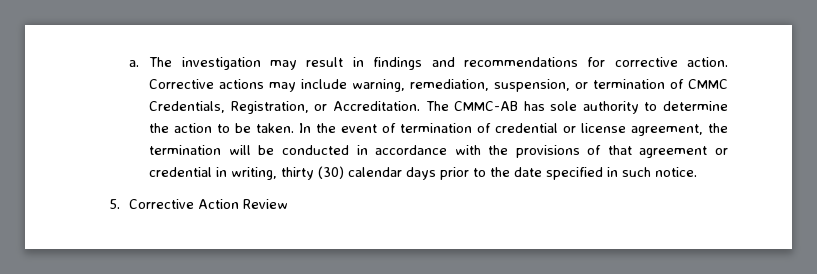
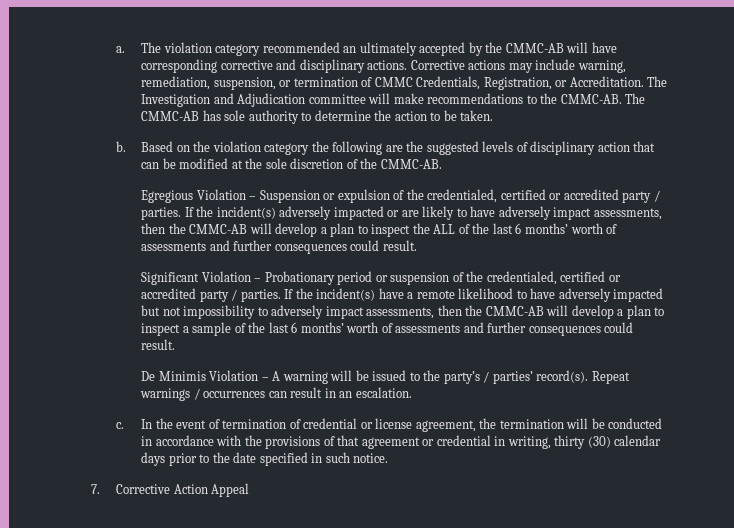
- The investigation may result in findings and recommendations for corrective action.
+ The violation category recommended an ultimately accepted by the CMMC-AB will have corresponding corrective and disciplinary actions.
- The CMMC-AB has sole authority to determine the action to be taken.
+ The Investigation and Adjudication committee will make recommendations to the CMMC-AB. The CMMC-AB has sole authority to determine the action to be taken.
+ b. Based on the violation category the following are the suggested levels of disciplinary action that can be modified at the sole discretion of the CMMC-AB.
+ Egregious Violation – Suspension or expulsion of the credentialed, certified or accredited party / parties. If the incident(s) adversely impacted or are likely to have adversely impact assessments, then the CMMC-AB will develop a plan to inspect the ALL of the last 6 months’ worth of assessments and further consequences could result.
+ Significant Violation – Probationary period or suspension of the credentialed, certified or accredited party / parties. If the incident(s) have a remote likelihood to have adversely impacted but not impossibility to adversely impact assessments, then the CMMC-AB will develop a plan to inspect a sample of the last 6 months’ worth of assessments and further consequences could result.
+ De Minimis Violation – A warning will be issued to the party’s / parties’ record(s). Repeat warnings / occurrences can result in an escalation.
+ c.
- 5. Corrective Action Review
+ 7. Corrective Action Appeal

